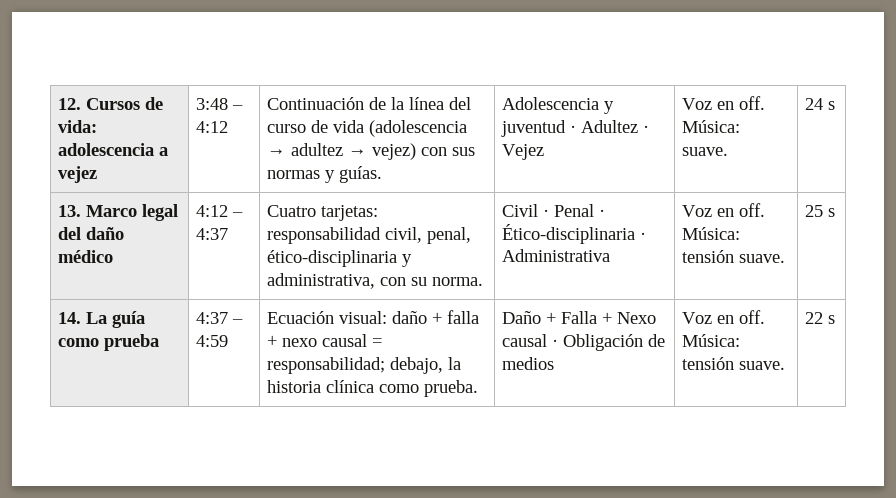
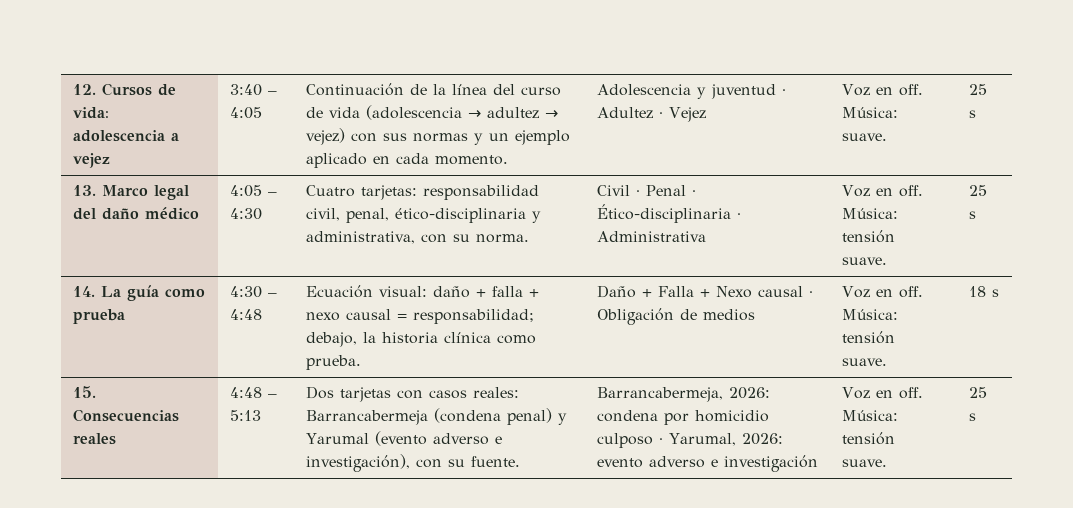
- 3:48 – 4:12
+ 3:40 – 4:05
- Continuación de la línea del curso de vida (adolescencia → adultez → vejez) con sus normas y guías.
+ Continuación de la línea del curso de vida (adolescencia → adultez → vejez) con sus normas y un ejemplo aplicado en cada momento.
- Música: suave. | 24 s
+ Música: suave. | 25 s
- 13. Marco legal del daño médico | 4:12 – 4:37 | Cuatro tarjetas: responsabilidad civil, penal, ético-disciplinaria y administrativa, con su norma. | Civil · Penal · Ético-disciplinaria · Administrativa | Voz en off. Música: tensión suave. | 25 s
+ 13. Marco legal del daño médico | 4:05 – 4:30 | Cuatro tarjetas: responsabilidad civil, penal, ético-disciplinaria y administrativa, con su norma. | Civil · Penal · Ético-disciplinaria · Administrativa | Voz en off. Música: tensión suave. | 25 s
- 4:37 – 4:59
+ 4:30 – 4:48
- 22 s
+ 18 s
+ 15. Consecuencias reales | 4:48 – 5:13 | Dos tarjetas con casos reales: Barrancabermeja (condena penal) y Yarumal (evento adverso e investigación), con su fuente. | Barrancabermeja, 2026: condena por homicidio culposo · Yarumal, 2026: evento adverso e investigación | Voz en off. Música: tensión suave. | 25 s

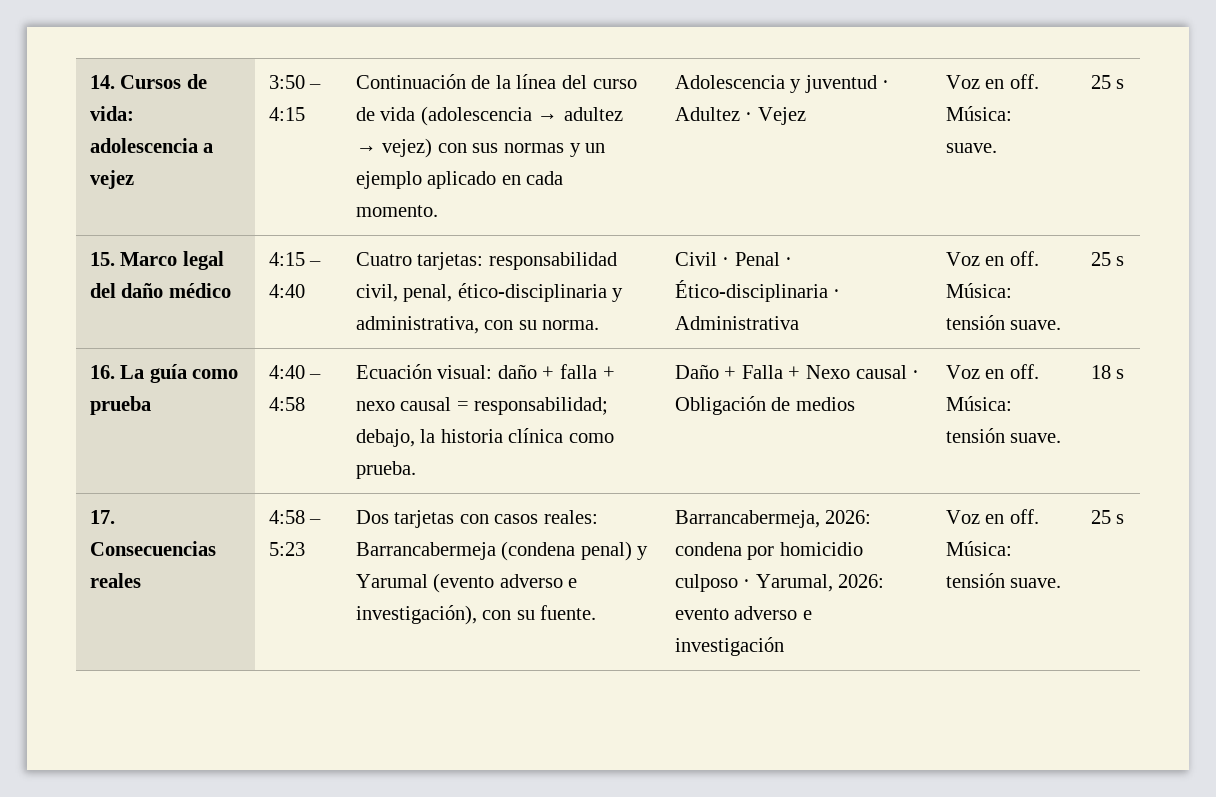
- 12. Cursos de vida: adolescencia a vejez
+ 14. Cursos de vida: adolescencia a vejez
- 3:40 – 4:05
+ 3:50 – 4:15
- 13. Marco legal del daño médico | 4:05 – 4:30 | Cuatro tarjetas: responsabilidad civil, penal, ético-disciplinaria y administrativa, con su norma. | Civil · Penal · Ético-disciplinaria · Administrativa | Voz en off. Música: tensión suave. | 25 s
+ 15. Marco legal del daño médico | 4:15 – 4:40 | Cuatro tarjetas: responsabilidad civil, penal, ético-disciplinaria y administrativa, con su norma. | Civil · Penal · Ético-disciplinaria · Administrativa | Voz en off. Música: tensión suave. | 25 s
- 14. La guía como prueba
+ 16. La guía como prueba
- 4:30 – 4:48
+ 4:40 – 4:58
- 15. Consecuencias reales
+ 17. Consecuencias reales
- 4:48 – 5:13
+ 4:58 – 5:23

